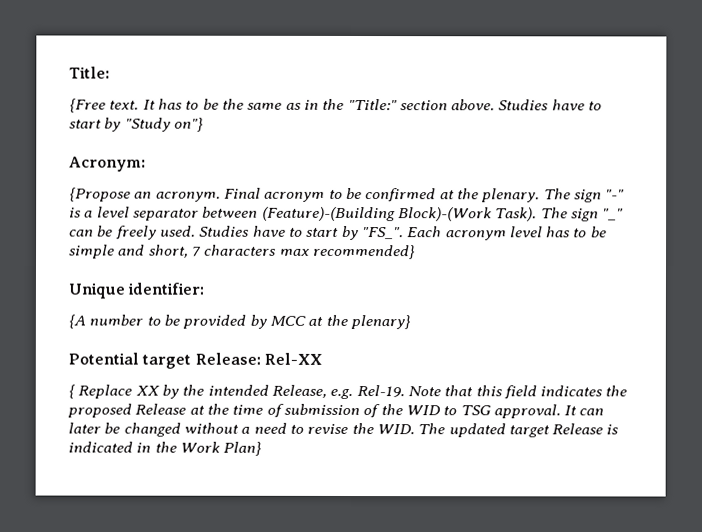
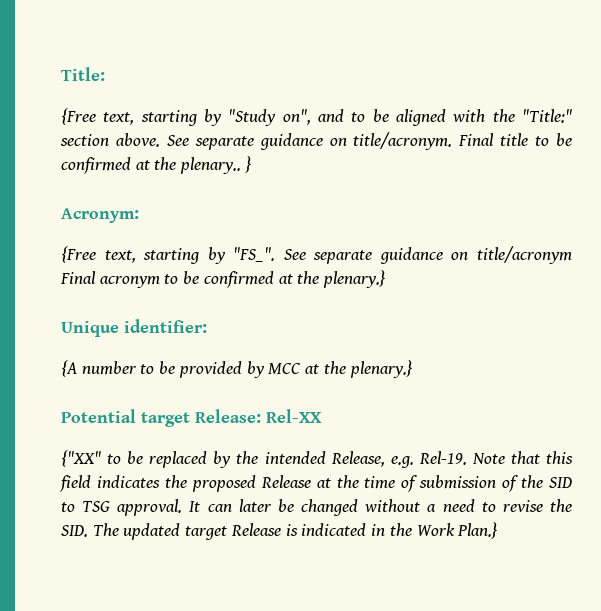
- {Free text. It has to be the same as in the "Title:" section above. Studies have to start by "Study on"}
+ {Free text, starting by "Study on", and to be aligned with the "Title:" section above. See separate guidance on title/acronym. Final title to be confirmed at the plenary.. }
  Acronym:
- {Propose an acronym. Final acronym to be confirmed at the plenary. The sign "-" is a level separator between (Feature)-(Building Block)-(Work Task). The sign "_" can be freely used. Studies have to start by "FS_". Each acronym level has to be simple and short, 7 characters max recommended}
+ {Free text, starting by "FS_". See separate guidance on title/acronym Final acronym to be confirmed at the plenary.}
- {A number to be provided by MCC at the plenary}
+ {A number to be provided by MCC at the plenary.}
- { Replace XX by the intended Release, e.g. Rel-19.
+ {"XX" to be replaced by the intended Release, e.g. Rel-19.
- Note that this field indicates the proposed Release at the time of submission of the WID to TSG approval.
+ Note that this field indicates the proposed Release at the time of submission of the SID to TSG approval.
- It can later be changed without a need to revise the WID. The updated target Release is indicated in the Work Plan}
+ It can later be changed without a need to revise the SID. The updated target Release is indicated in the Work Plan.}

